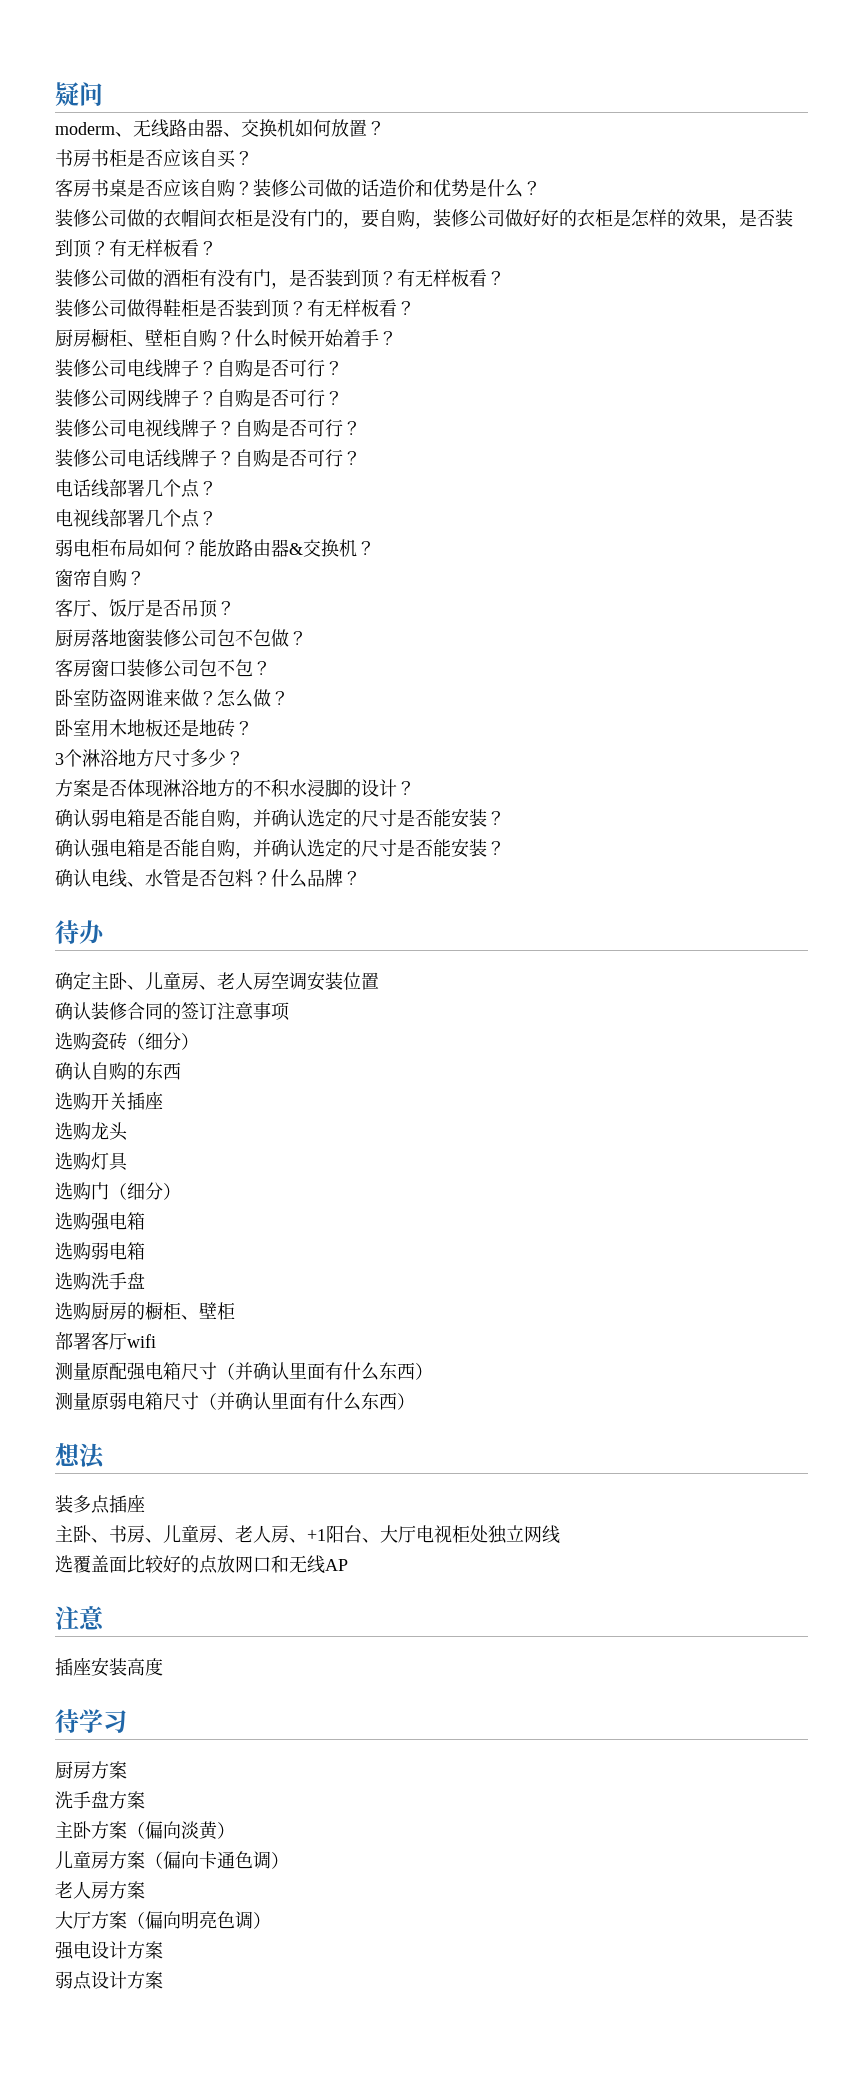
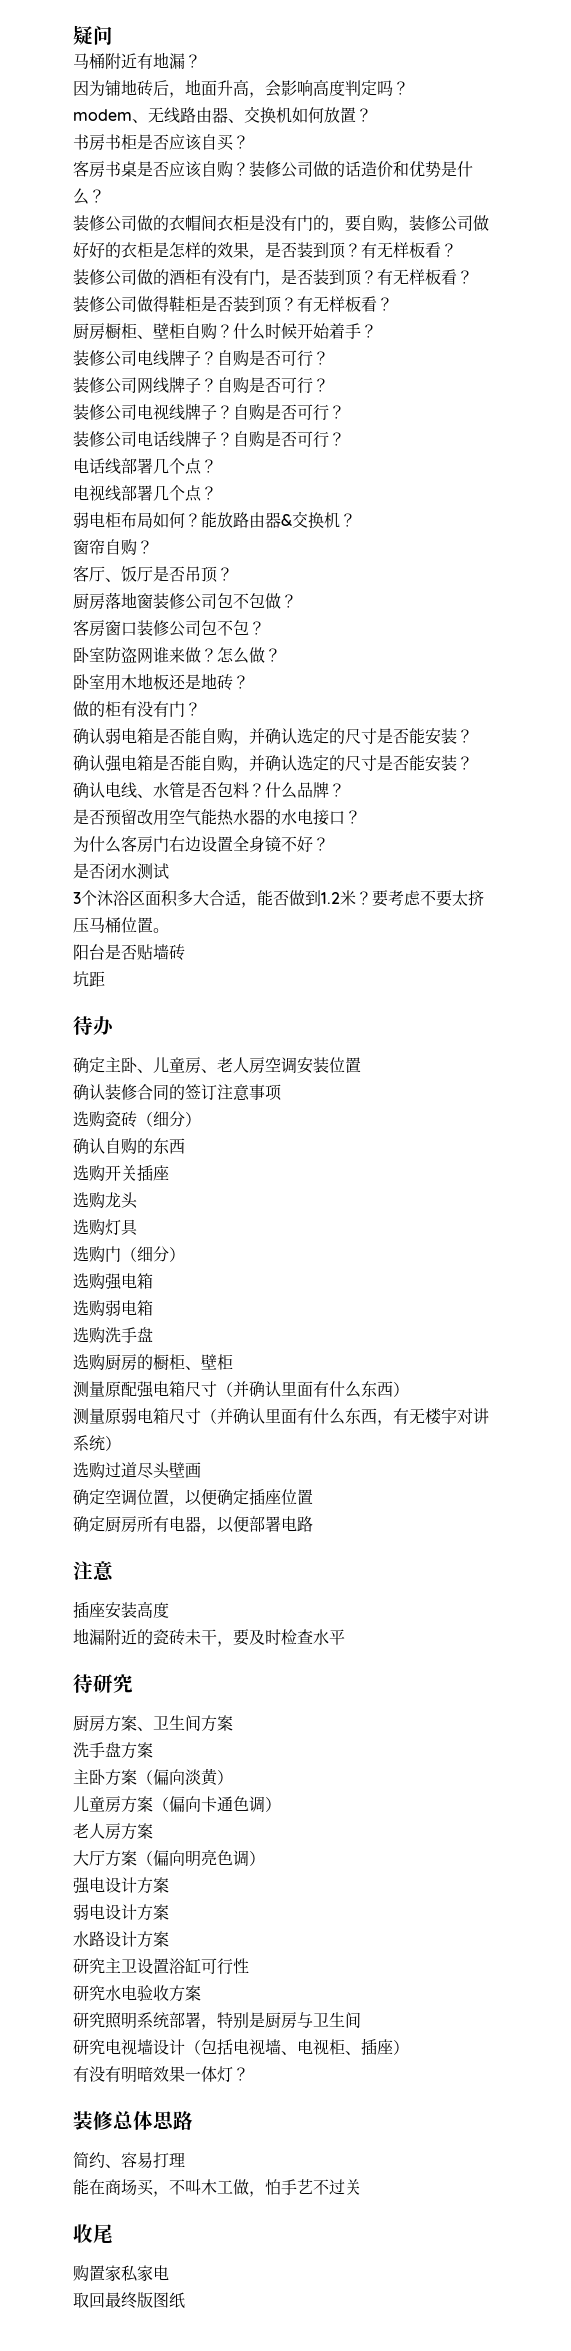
- moderm、无线路由器、交换机如何放置？
+ 马桶附近有地漏？
+ 因为铺地砖后，地面升高，会影响高度判定吗？
+ modem、无线路由器、交换机如何放置？
- 3个淋浴地方尺寸多少？
- 方案是否体现淋浴地方的不积水浸脚的设计？
+ 做的柜有没有门？
+ 是否预留改用空气能热水器的水电接口？
+ 为什么客房门右边设置全身镜不好？
+ 是否闭水测试
+ 3个沐浴区面积多大合适，能否做到1.2米？要考虑不要太挤压马桶位置。
+ 阳台是否贴墙砖
+ 坑距
- 部署客厅wifi
- 测量原弱电箱尺寸（并确认里面有什么东西）
- 想法
- 装多点插座
- 主卧、书房、儿童房、老人房、+1阳台、大厅电视柜处独立网线
- 选覆盖面比较好的点放网口和无线AP
+ 测量原弱电箱尺寸（并确认里面有什么东西，有无楼宇对讲系统）
+ 选购过道尽头壁画
+ 确定空调位置，以便确定插座位置
+ 确定厨房所有电器，以便部署电路
  注意
  插座安装高度
- 待学习
+ 地漏附近的瓷砖未干，要及时检查水平
+ 待研究
- 厨房方案
+ 厨房方案、卫生间方案
- 弱点设计方案
+ 弱电设计方案
+ 水路设计方案
+ 研究主卫设置浴缸可行性
+ 研究水电验收方案
+ 研究照明系统部署，特别是厨房与卫生间
+ 研究电视墙设计（包括电视墙、电视柜、插座）
+ 有没有明暗效果一体灯？
+ 装修总体思路
+ 简约、容易打理
+ 能在商场买，不叫木工做，怕手艺不过关
+ 收尾
+ 购置家私家电
+ 取回最终版图纸

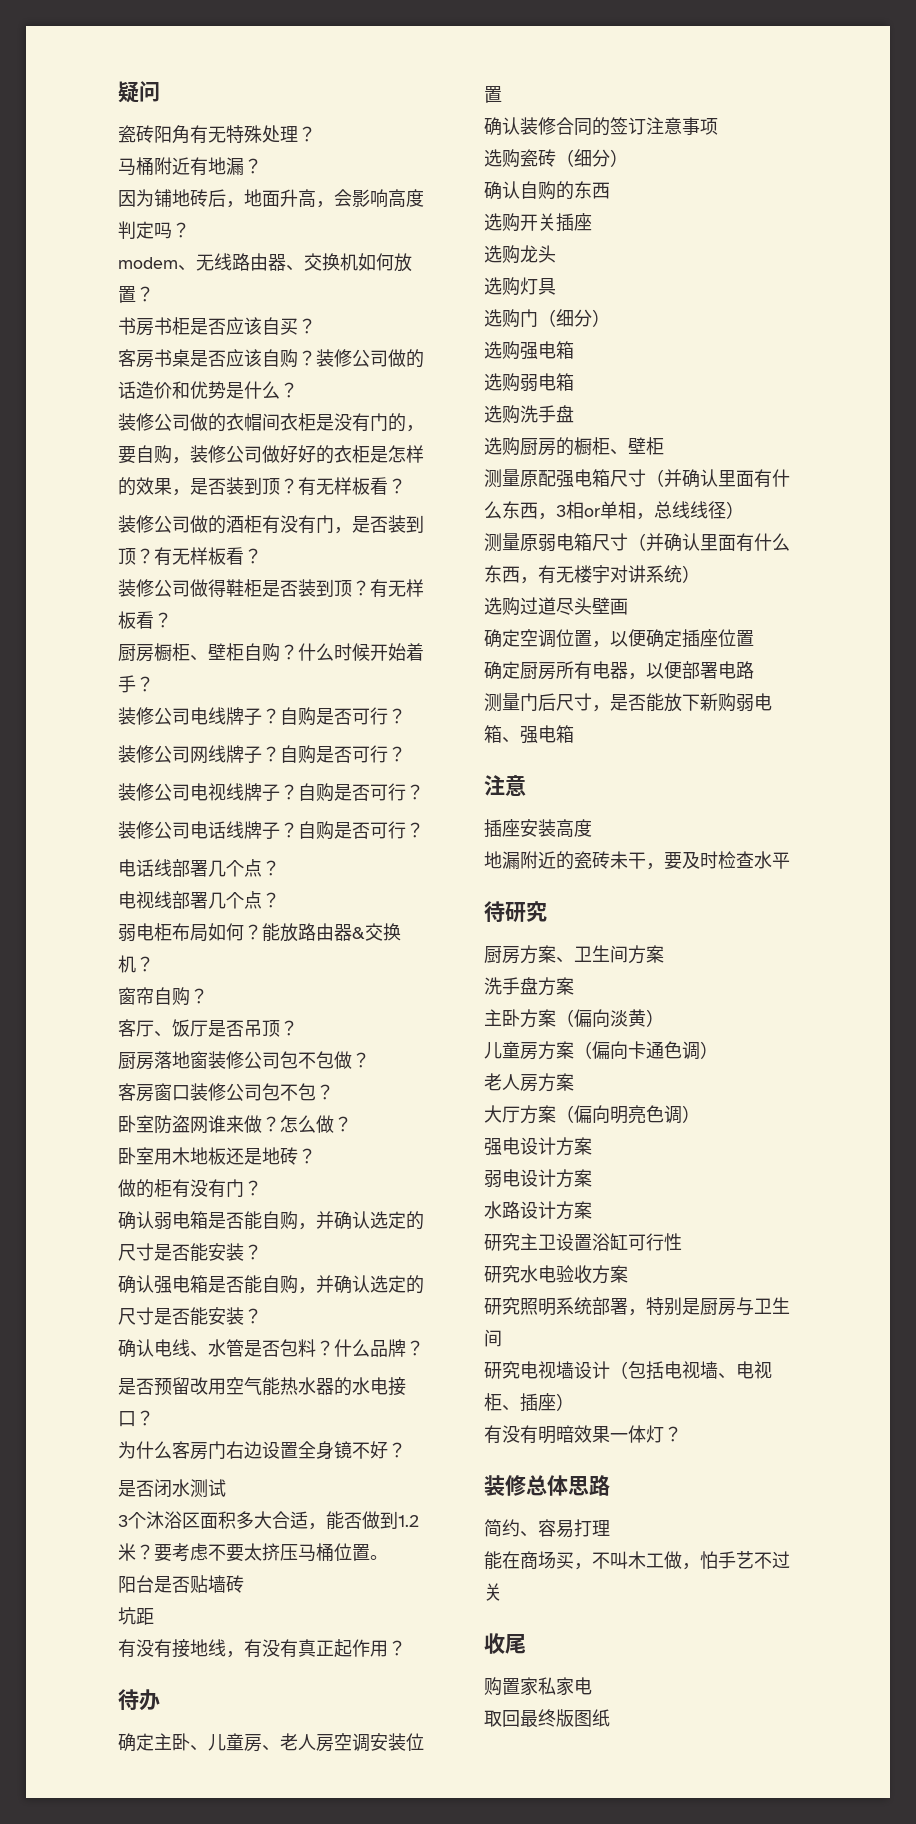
+ 瓷砖阳角有无特殊处理？
+ 有没有接地线，有没有真正起作用？
- 测量原配强电箱尺寸（并确认里面有什么东西）
+ 测量原配强电箱尺寸（并确认里面有什么东西，3相or单相，总线线径）
+ 测量门后尺寸，是否能放下新购弱电箱、强电箱

